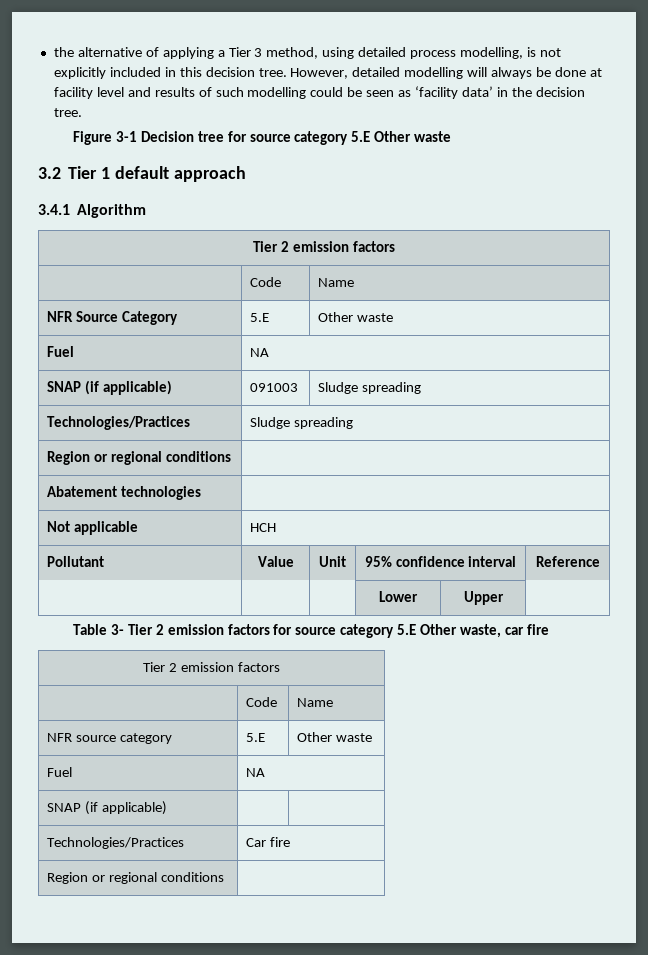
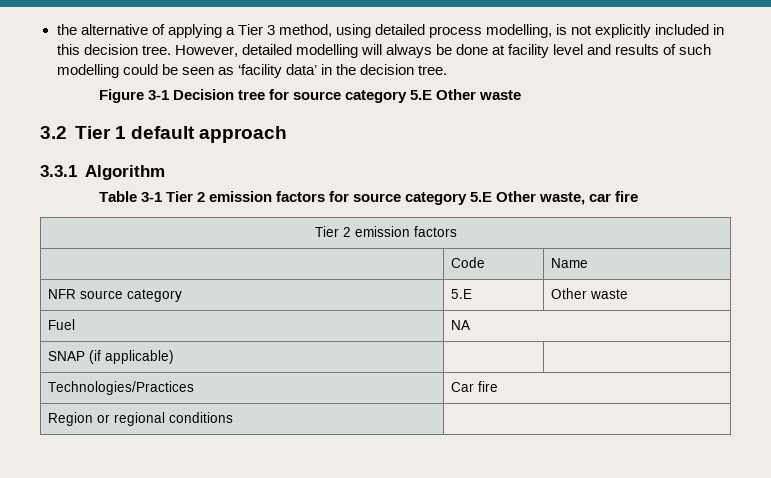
- 3.4.1 Algorithm
- Tier 2 emission factors
- | Code | Name
- NFR Source Category | 5.E | Other waste
- Fuel | NA
- SNAP (if applicable) | 091003 | Sludge spreading
- Technologies/Practices | Sludge spreading
- Region or regional conditions |
- Abatement technologies |
- Not applicable | HCH
- Pollutant | Value | Unit | 95% confidence interval | Reference
- | | | Lower | Upper |
+ 3.3.1 Algorithm
- Table 3- Tier 2 emission factors for source category 5.E Other waste, car fire
+ Table 3-1 Tier 2 emission factors for source category 5.E Other waste, car fire

